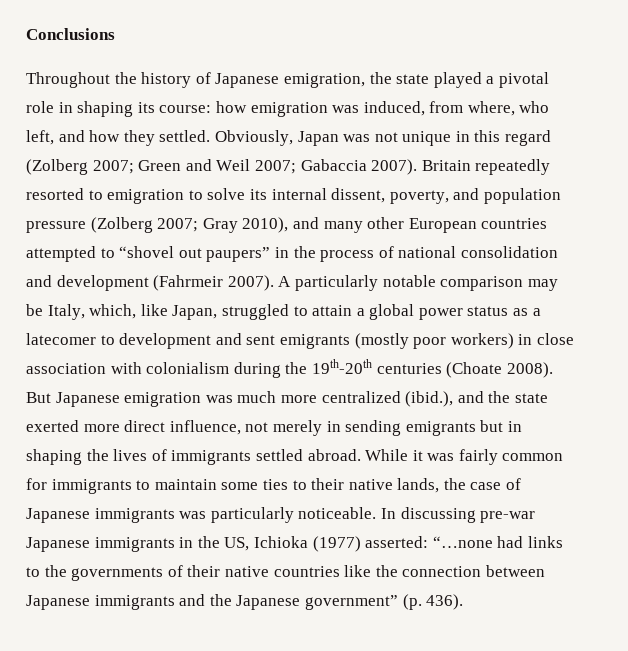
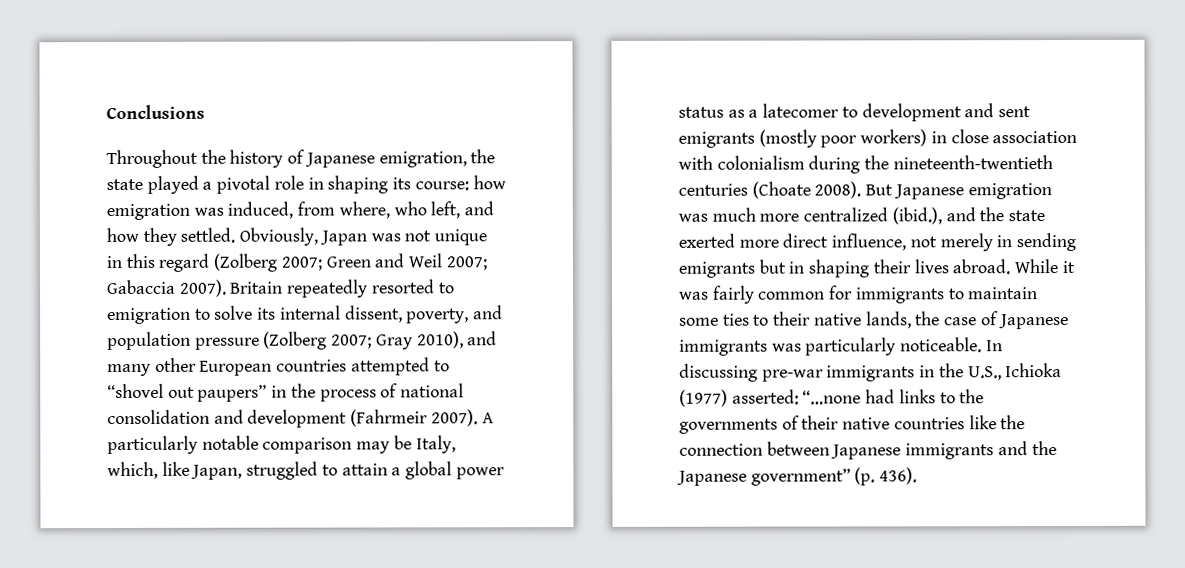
- A particularly notable comparison may be Italy, which, like Japan, struggled to attain a global power status as a latecomer to development and sent emigrants (mostly poor workers) in close association with colonialism during the 19th-20th centuries (Choate 2008).
+ A particularly notable comparison may be Italy, which, like Japan, struggled to attain a global power status as a latecomer to development and sent emigrants (mostly poor workers) in close association with colonialism during the nineteenth-twentieth centuries (Choate 2008).
- But Japanese emigration was much more centralized (ibid.), and the state exerted more direct influence, not merely in sending emigrants but in shaping the lives of immigrants settled abroad.
+ But Japanese emigration was much more centralized (ibid.), and the state exerted more direct influence, not merely in sending emigrants but in shaping their lives abroad.
- In discussing pre-war Japanese immigrants in the US, Ichioka (1977) asserted: “…none had links to the governments of their native countries like the connection between Japanese immigrants and the Japanese government” (p. 436).
+ In discussing pre-war immigrants in the U.S., Ichioka (1977) asserted: “…none had links to the governments of their native countries like the connection between Japanese immigrants and the Japanese government” (p. 436).

